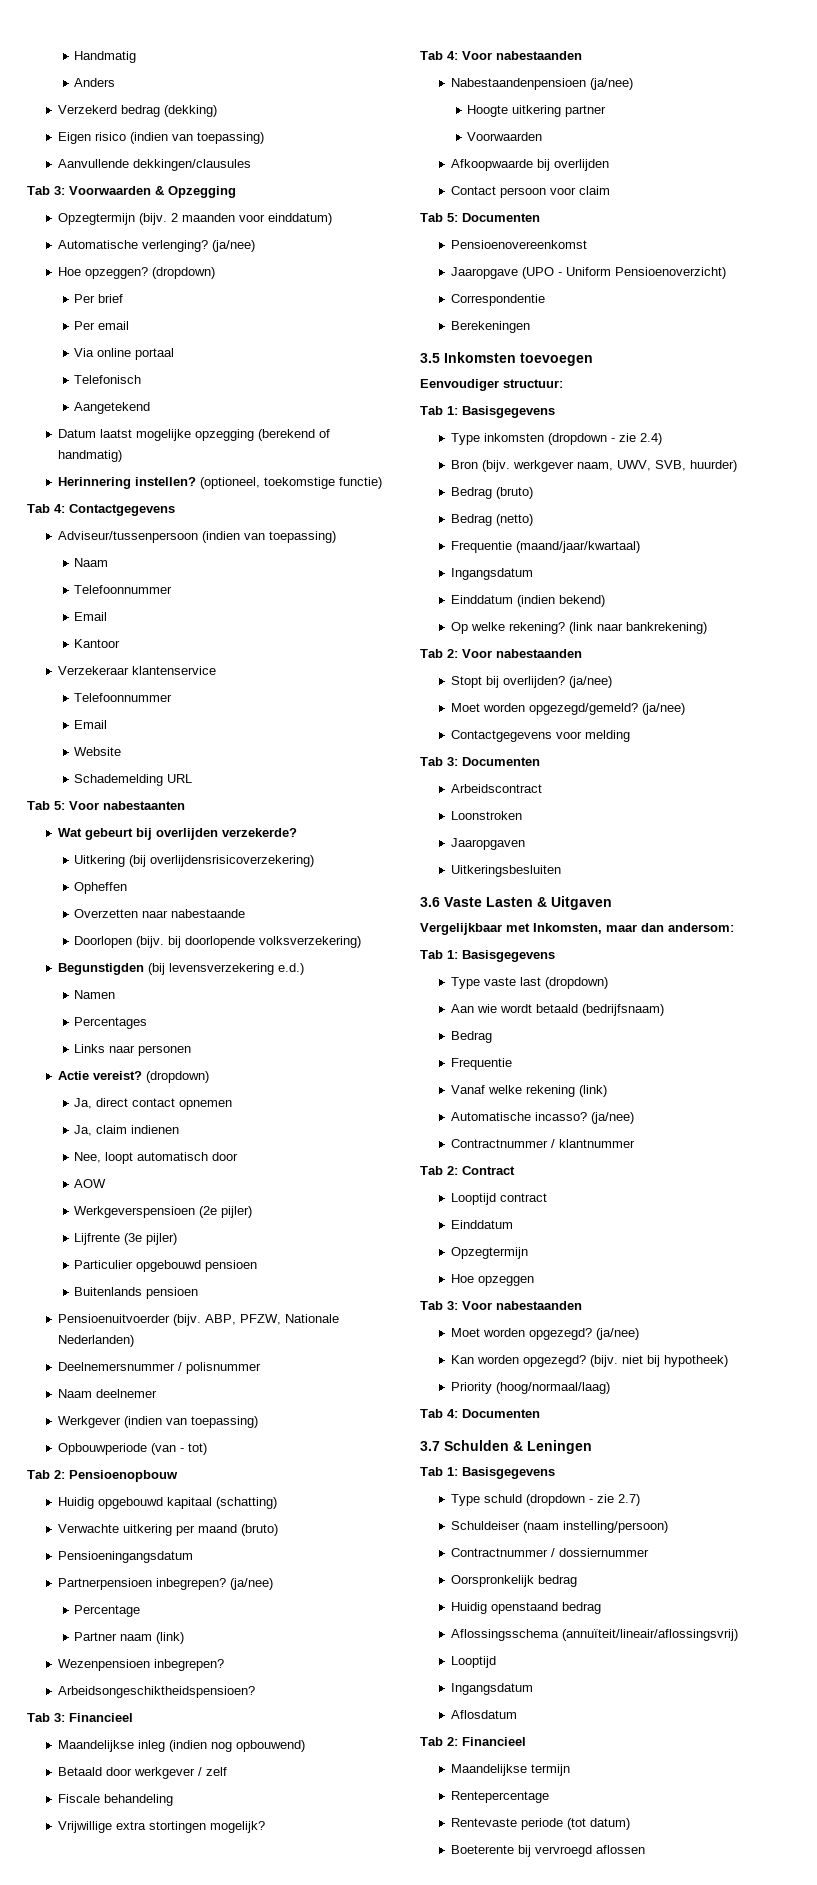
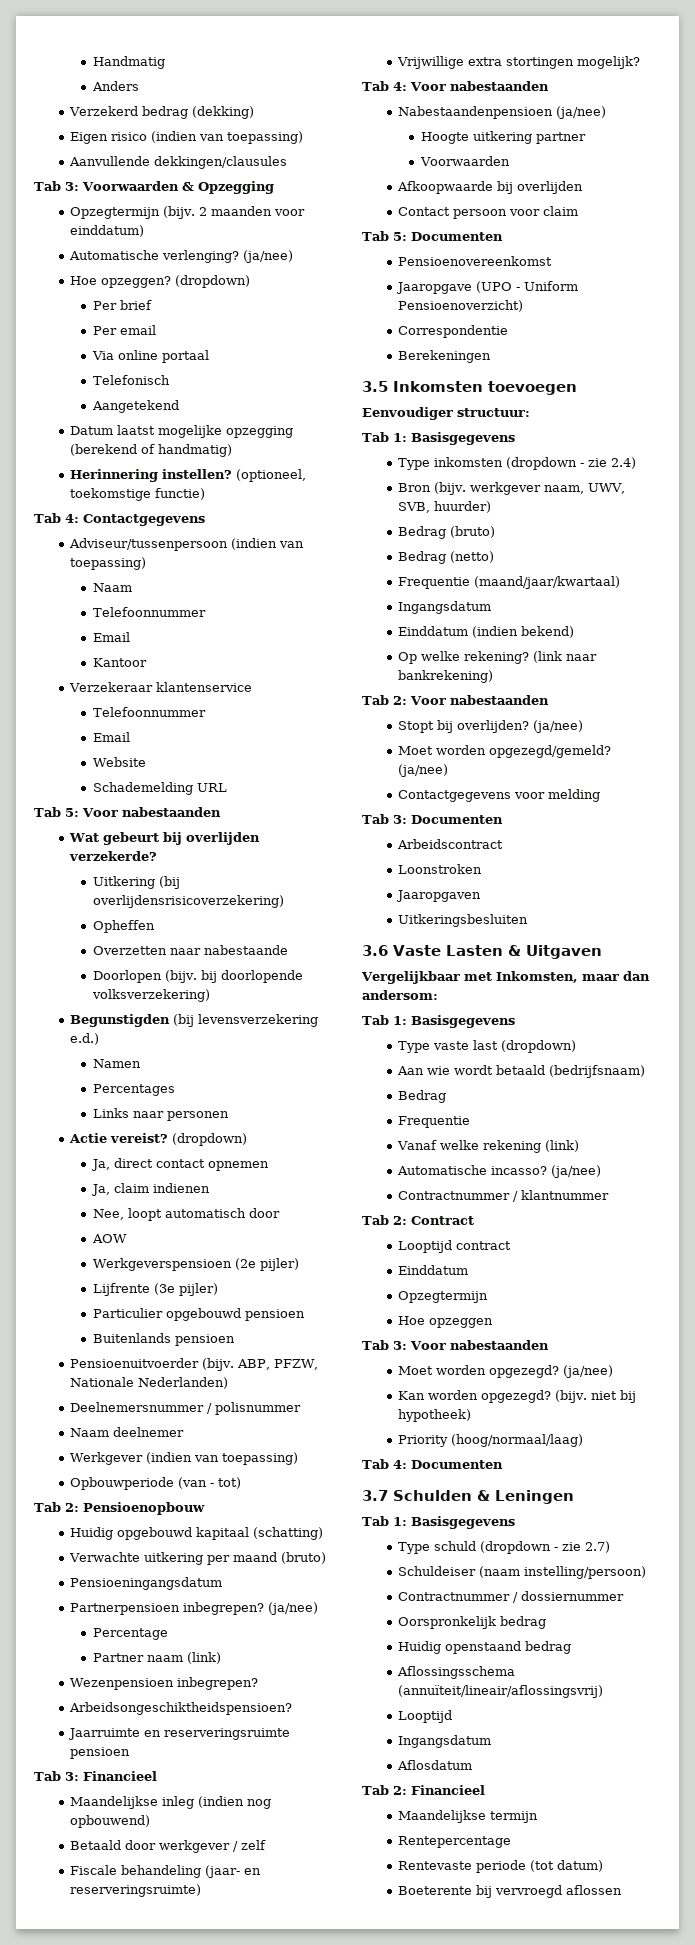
- Tab 5: Voor nabestaanten
+ Tab 5: Voor nabestaanden
+ Jaarruimte en reserveringsruimte pensioen
- Fiscale behandeling
+ Fiscale behandeling (jaar- en reserveringsruimte)

